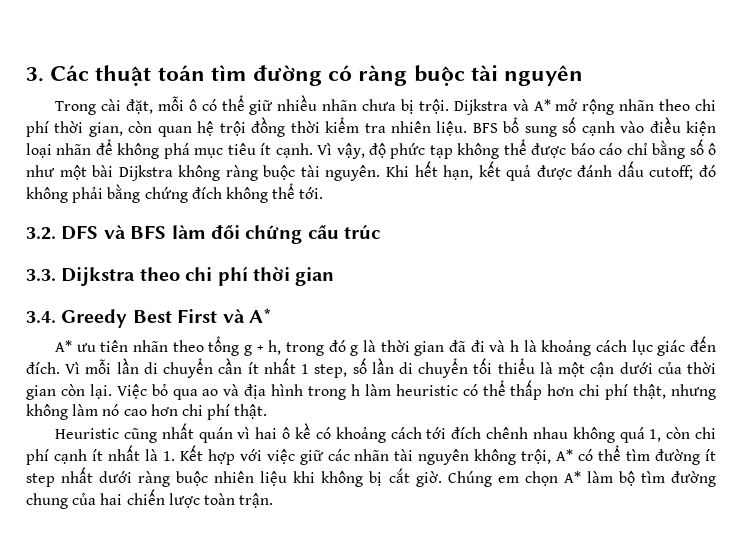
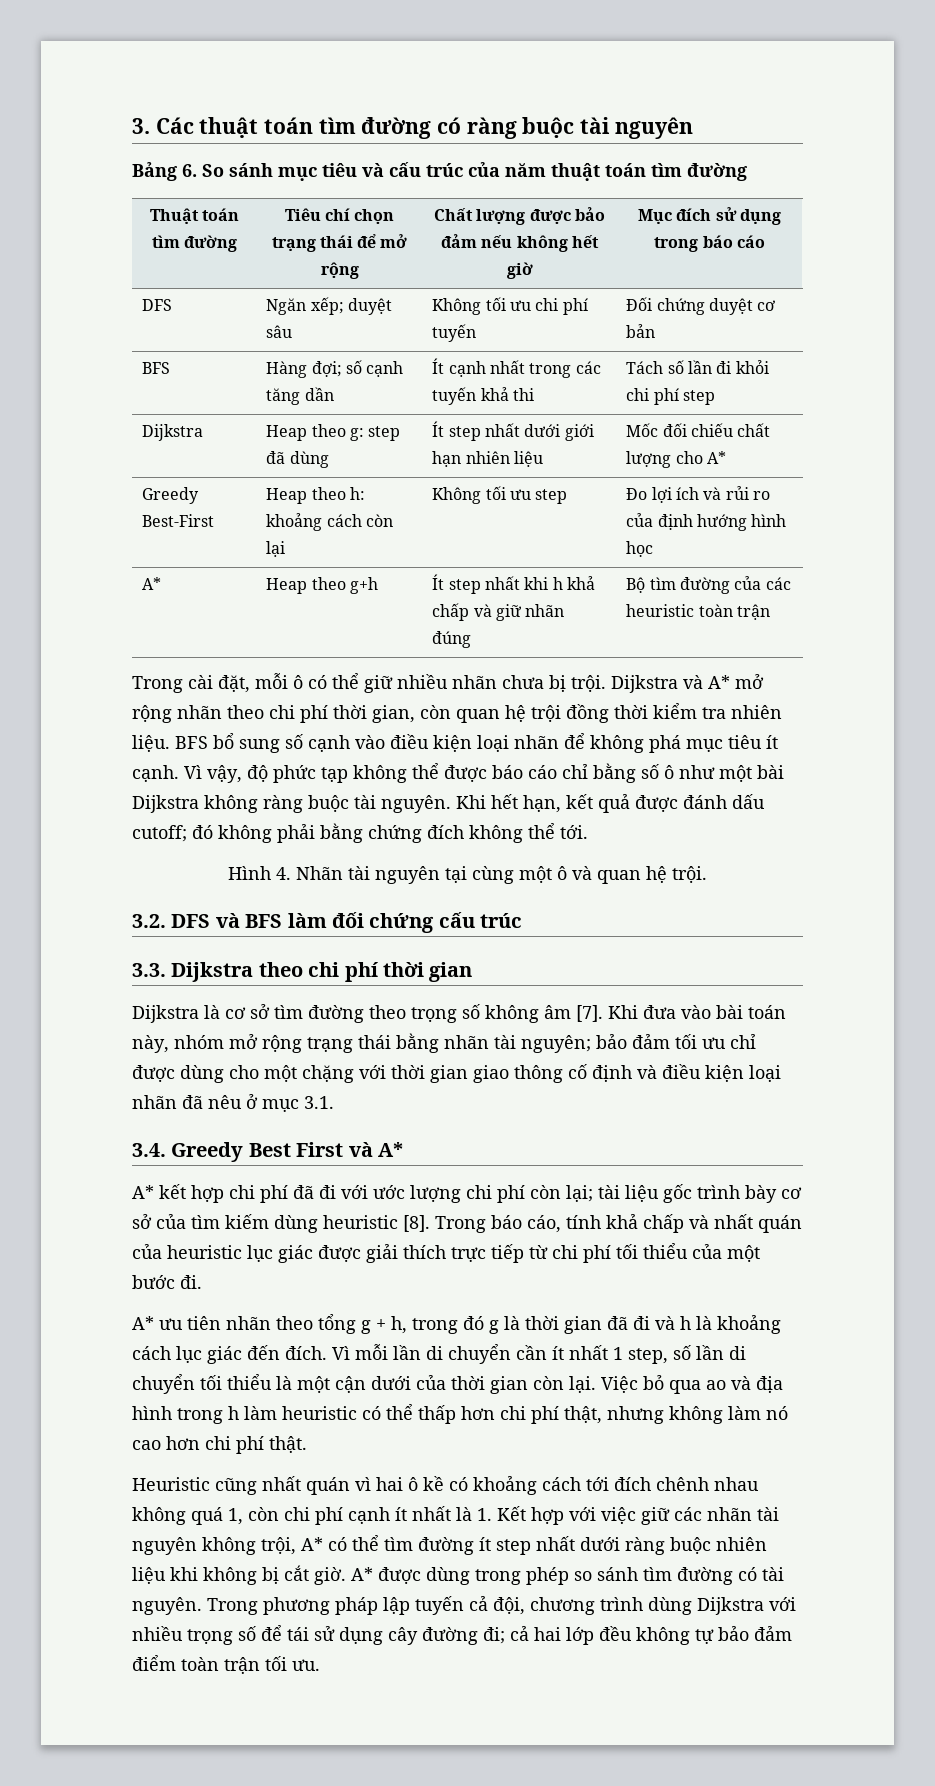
+ Bảng 6. So sánh mục tiêu và cấu trúc của năm thuật toán tìm đường
+ Thuật toán tìm đường | Tiêu chí chọn trạng thái để mở rộng | Chất lượng được bảo đảm nếu không hết giờ | Mục đích sử dụng trong báo cáo
+ DFS | Ngăn xếp; duyệt sâu | Không tối ưu chi phí tuyến | Đối chứng duyệt cơ bản
+ BFS | Hàng đợi; số cạnh tăng dần | Ít cạnh nhất trong các tuyến khả thi | Tách số lần đi khỏi chi phí step
+ Dijkstra | Heap theo g: step đã dùng | Ít step nhất dưới giới hạn nhiên liệu | Mốc đối chiếu chất lượng cho A*
+ Greedy Best-First | Heap theo h: khoảng cách còn lại | Không tối ưu step | Đo lợi ích và rủi ro của định hướng hình học
+ A* | Heap theo g+h | Ít step nhất khi h khả chấp và giữ nhãn đúng | Bộ tìm đường của các heuristic toàn trận
+ Hình 4. Nhãn tài nguyên tại cùng một ô và quan hệ trội.
+ Dijkstra là cơ sở tìm đường theo trọng số không âm [7]. Khi đưa vào bài toán này, nhóm mở rộng trạng thái bằng nhãn tài nguyên; bảo đảm tối ưu chỉ được dùng cho một chặng với thời gian giao thông cố định và điều kiện loại nhãn đã nêu ở mục 3.1.
+ A* kết hợp chi phí đã đi với ước lượng chi phí còn lại; tài liệu gốc trình bày cơ sở của tìm kiếm dùng heuristic [8]. Trong báo cáo, tính khả chấp và nhất quán của heuristic lục giác được giải thích trực tiếp từ chi phí tối thiểu của một bước đi.
- Chúng em chọn A* làm bộ tìm đường chung của hai chiến lược toàn trận.
+ A* được dùng trong phép so sánh tìm đường có tài nguyên. Trong phương pháp lập tuyến cả đội, chương trình dùng Dijkstra với nhiều trọng số để tái sử dụng cây đường đi; cả hai lớp đều không tự bảo đảm điểm toàn trận tối ưu.

